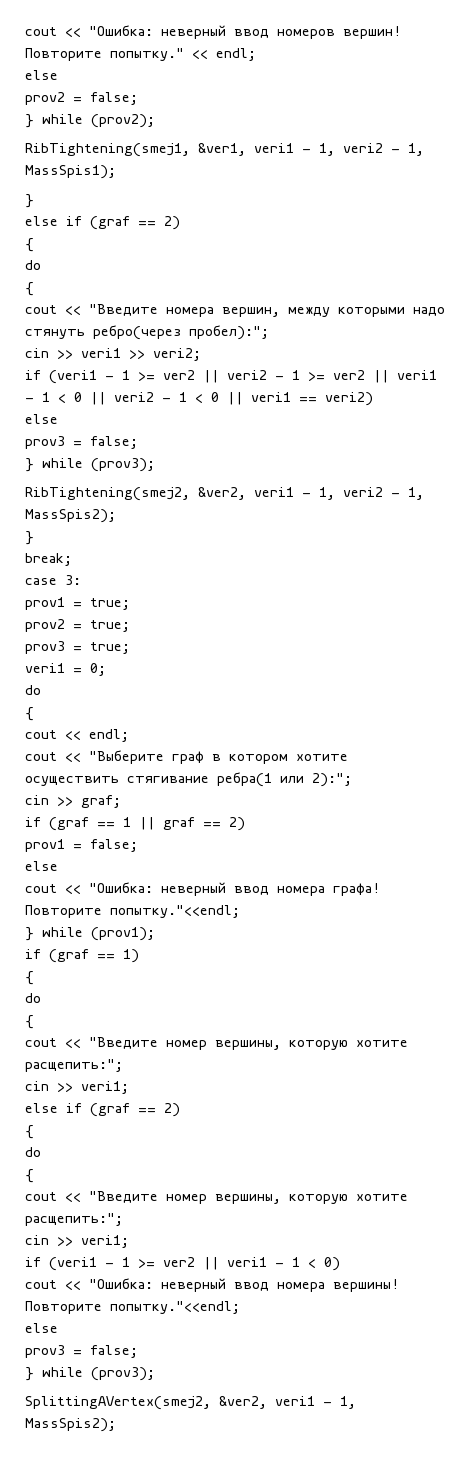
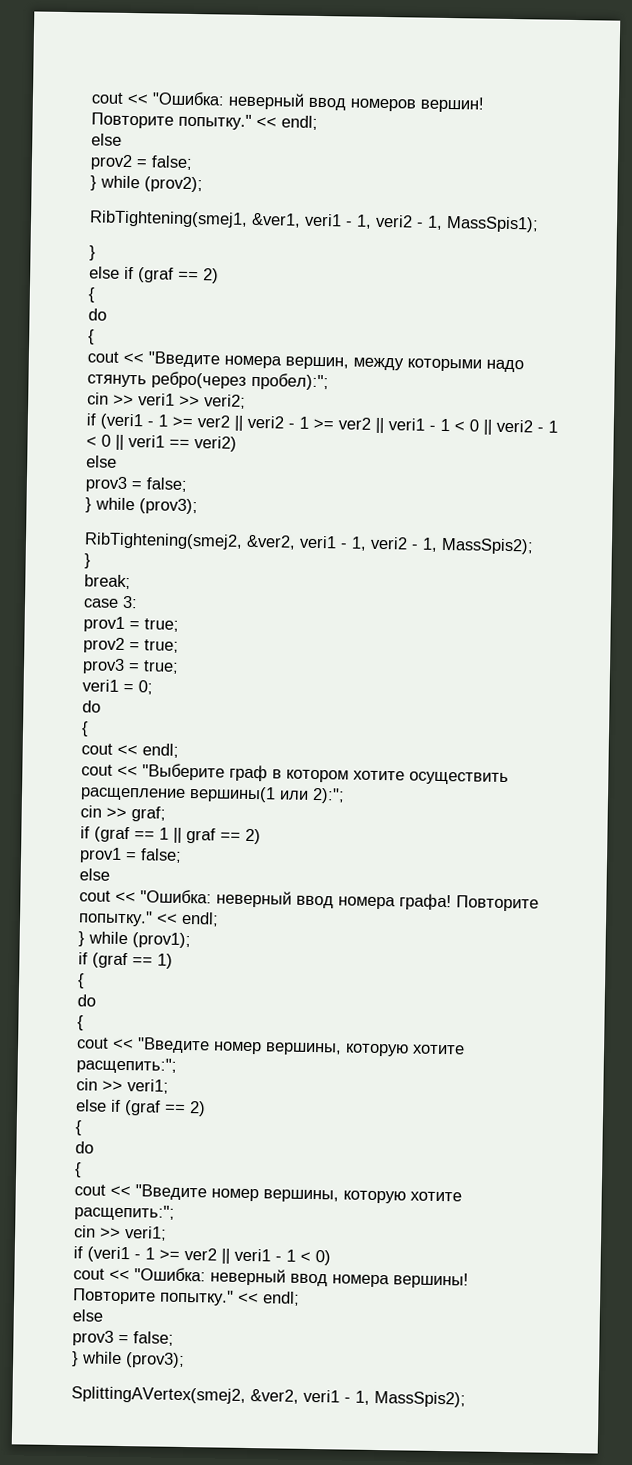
- cout << "Выберите граф в котором хотите осуществить стягивание ребра(1 или 2):";
+ cout << "Выберите граф в котором хотите осуществить расщепление вершины(1 или 2):";
- cout << "Ошибка: неверный ввод номера графа! Повторите попытку."<<endl;
+ cout << "Ошибка: неверный ввод номера графа! Повторите попытку." << endl;
- cout << "Ошибка: неверный ввод номера вершины! Повторите попытку."<<endl;
+ cout << "Ошибка: неверный ввод номера вершины! Повторите попытку." << endl;

